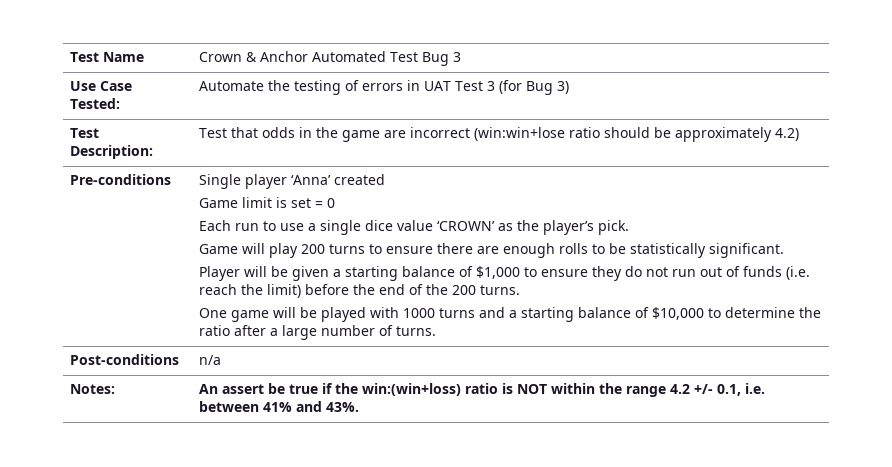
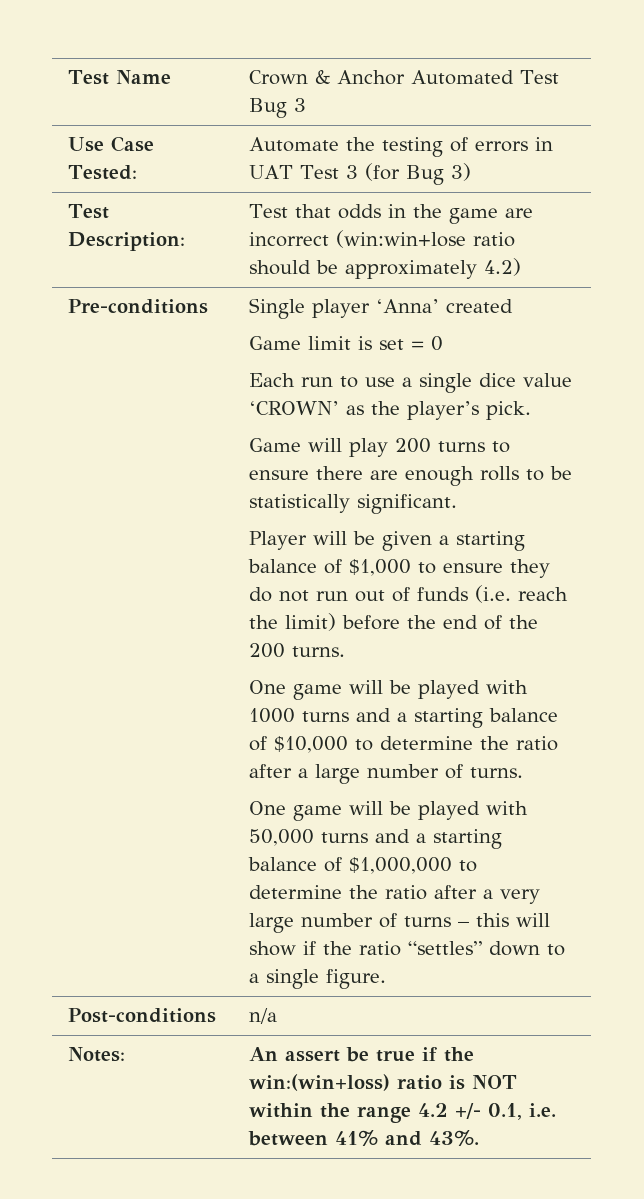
+ One game will be played with 50,000 turns and a starting balance of $1,000,000 to determine the ratio after a very large number of turns – this will show if the ratio “settles” down to a single figure.

